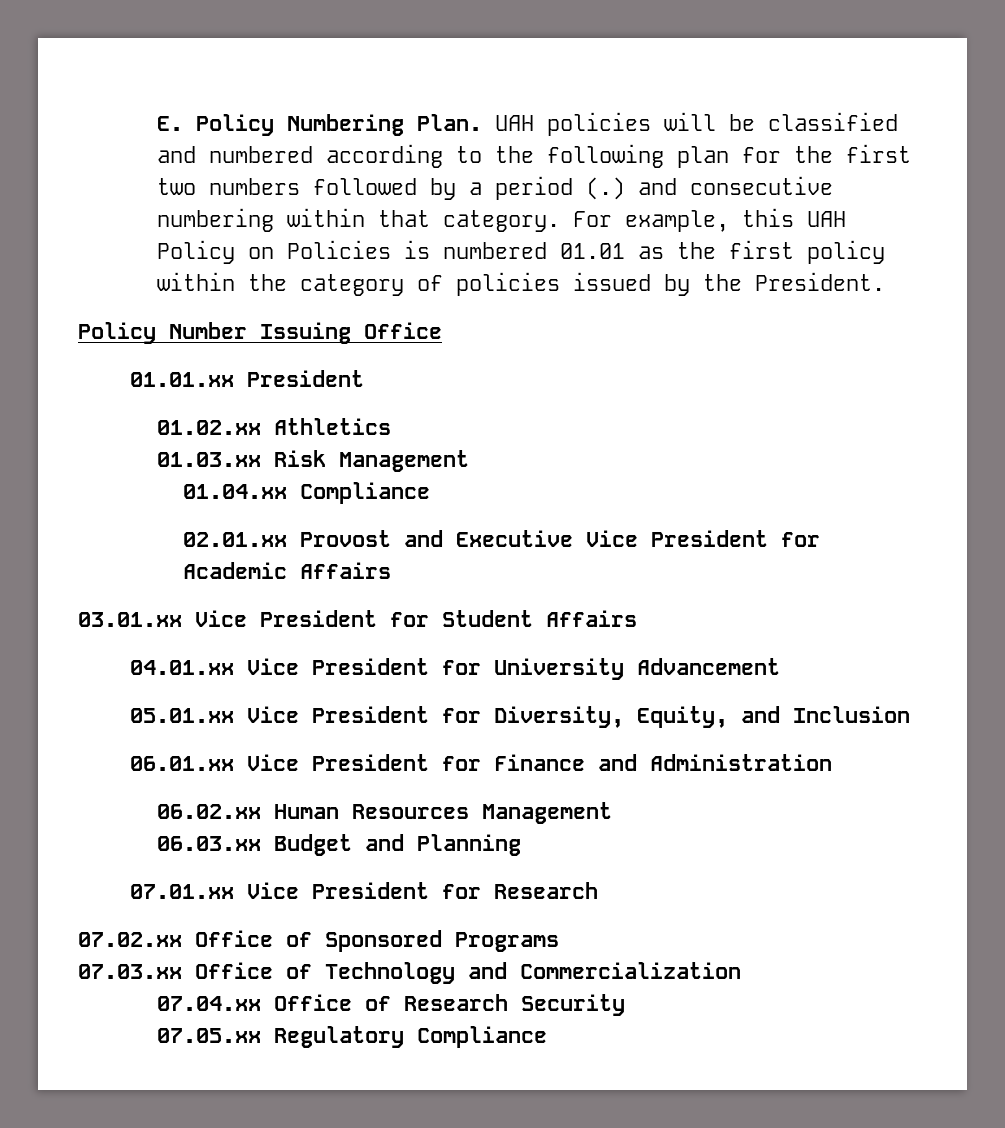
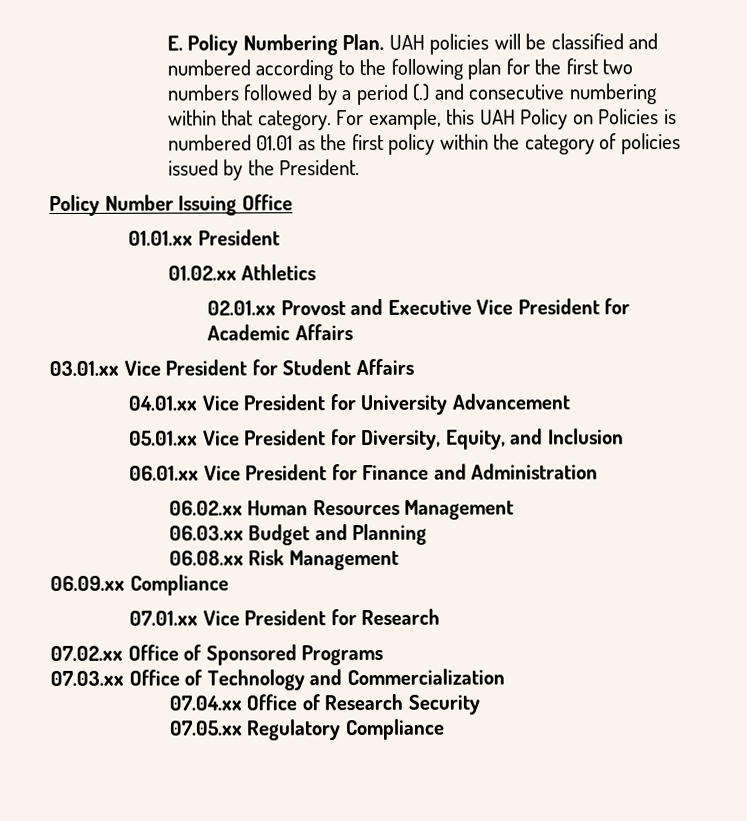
- 01.03.xx Risk Management
- 01.04.xx Compliance
+ 06.08.xx Risk Management
+ 06.09.xx Compliance

